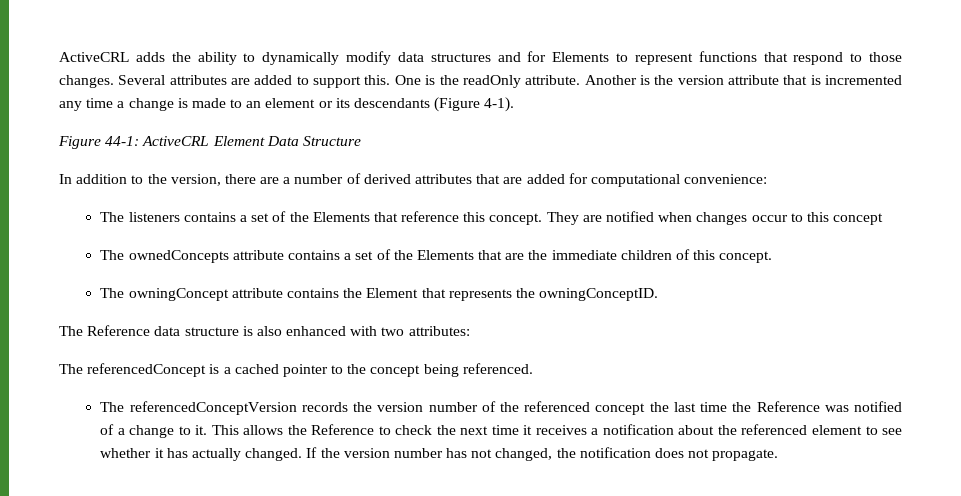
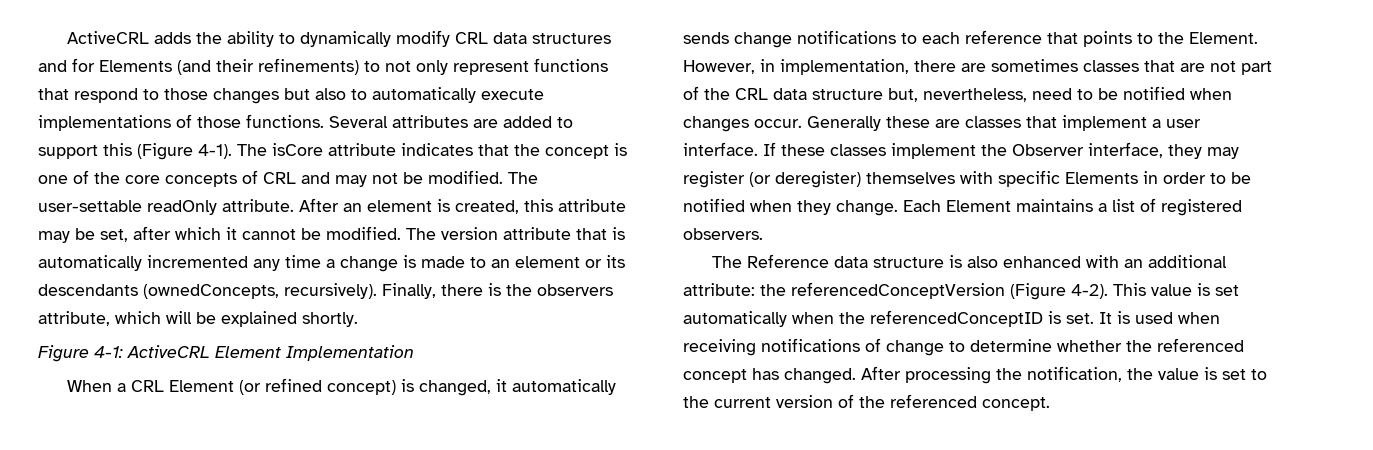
- ActiveCRL adds the ability to dynamically modify data structures and for Elements to represent functions that respond to those changes.
+ ActiveCRL adds the ability to dynamically modify CRL data structures and for Elements (and their refinements) to not only represent functions that respond to those changes but also to automatically execute implementations of those functions.
- Several attributes are added to support this. One is the readOnly attribute. Another is the version attribute that is incremented any time a change is made to an element or its descendants (Figure 4-1).
+ Several attributes are added to support this (Figure 4-1). The isCore attribute indicates that the concept is one of the core concepts of CRL and may not be modified. The user-settable readOnly attribute. After an element is created, this attribute may be set, after which it cannot be modified. The version attribute that is automatically incremented any time a change is made to an element or its descendants (ownedConcepts, recursively). Finally, there is the observers attribute, which will be explained shortly.
- Figure 44-1: ActiveCRL Element Data Structure
- In addition to the version, there are a number of derived attributes that are added for computational convenience:
- The listeners contains a set of the Elements that reference this concept. They are notified when changes occur to this concept
- The ownedConcepts attribute contains a set of the Elements that are the immediate children of this concept.
- The owningConcept attribute contains the Element that represents the owningConceptID.
+ Figure 4-1: ActiveCRL Element Implementation
+ When a CRL Element (or refined concept) is changed, it automatically sends change notifications to each reference that points to the Element. However, in implementation, there are sometimes classes that are not part of the CRL data structure but, nevertheless, need to be notified when changes occur. Generally these are classes that implement a user interface. If these classes implement the Observer interface, they may register (or deregister) themselves with specific Elements in order to be notified when they change. Each Element maintains a list of registered observers.
- The Reference data structure is also enhanced with two attributes:
- The referencedConcept is a cached pointer to the concept being referenced.
- The referencedConceptVersion records the version number of the referenced concept the last time the Reference was notified of a change to it. This allows the Reference to check the next time it receives a notification about the referenced element to see whether it has actually changed. If the version number has not changed, the notification does not propagate.
+ The Reference data structure is also enhanced with an additional attribute: the referencedConceptVersion (Figure 4-2). This value is set automatically when the referencedConceptID is set. It is used when receiving notifications of change to determine whether the referenced concept has changed. After processing the notification, the value is set to the current version of the referenced concept.

